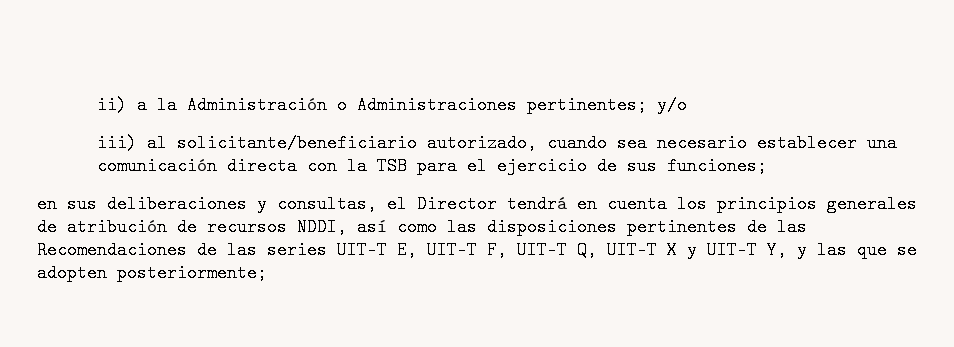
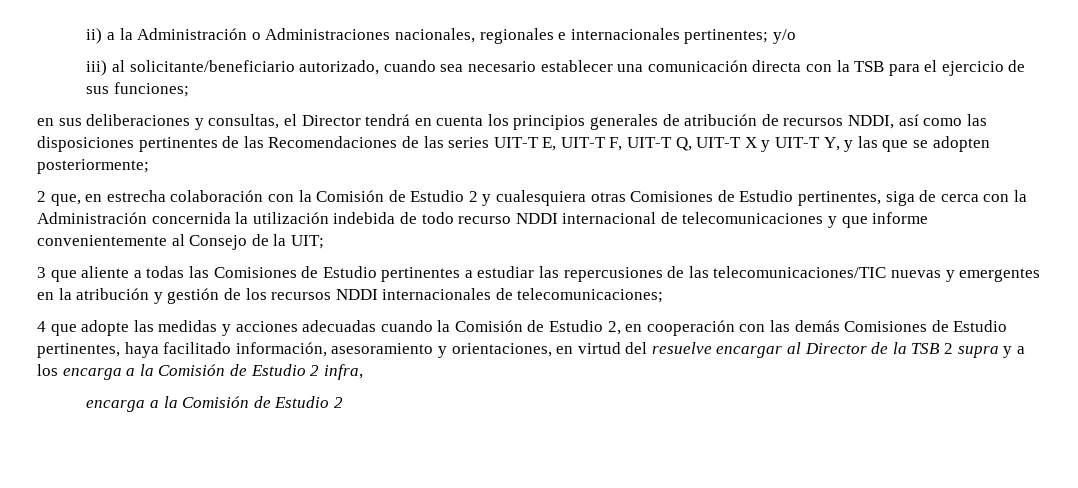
- ii) a la Administración o Administraciones pertinentes; y/o
+ ii) a la Administración o Administraciones nacionales, regionales e internacionales pertinentes; y/o
+ 2 que, en estrecha colaboración con la Comisión de Estudio 2 y cualesquiera otras Comisiones de Estudio pertinentes, siga de cerca con la Administración concernida la utilización indebida de todo recurso NDDI internacional de telecomunicaciones y que informe convenientemente al Consejo de la UIT;
+ 3 que aliente a todas las Comisiones de Estudio pertinentes a estudiar las repercusiones de las telecomunicaciones/TIC nuevas y emergentes en la atribución y gestión de los recursos NDDI internacionales de telecomunicaciones;
+ 4 que adopte las medidas y acciones adecuadas cuando la Comisión de Estudio 2, en cooperación con las demás Comisiones de Estudio pertinentes, haya facilitado información, asesoramiento y orientaciones, en virtud del resuelve encargar al Director de la TSB 2 supra y a los encarga a la Comisión de Estudio 2 infra,
+ encarga a la Comisión de Estudio 2

